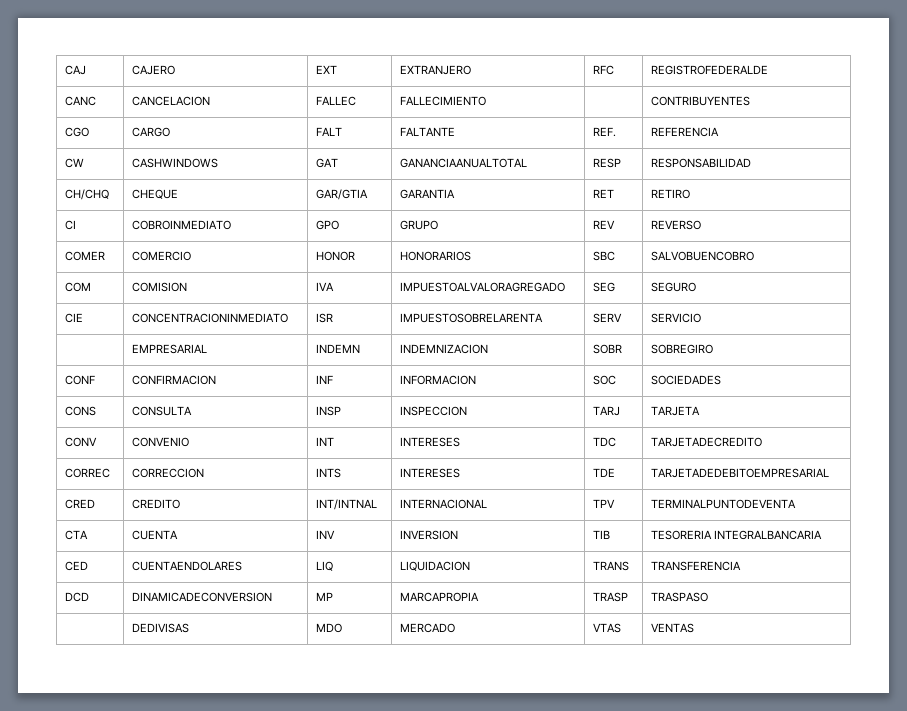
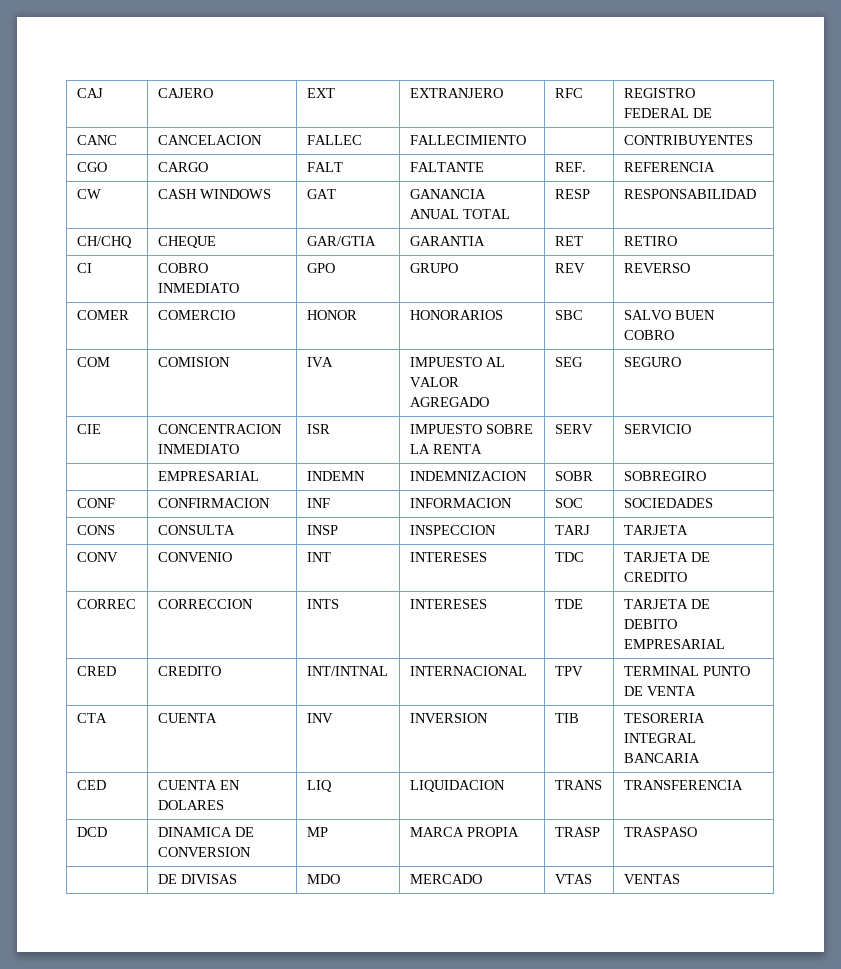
- CAJ | CAJERO | EXT | EXTRANJERO | RFC | REGISTROFEDERALDE
+ CAJ | CAJERO | EXT | EXTRANJERO | RFC | REGISTRO FEDERAL DE
- CW | CASHWINDOWS | GAT | GANANCIAANUALTOTAL | RESP | RESPONSABILIDAD
+ CW | CASH WINDOWS | GAT | GANANCIA ANUAL TOTAL | RESP | RESPONSABILIDAD
- CI | COBROINMEDIATO | GPO | GRUPO | REV | REVERSO
+ CI | COBRO INMEDIATO | GPO | GRUPO | REV | REVERSO
- COMER | COMERCIO | HONOR | HONORARIOS | SBC | SALVOBUENCOBRO
+ COMER | COMERCIO | HONOR | HONORARIOS | SBC | SALVO BUEN COBRO
- COM | COMISION | IVA | IMPUESTOALVALORAGREGADO | SEG | SEGURO
+ COM | COMISION | IVA | IMPUESTO AL VALOR AGREGADO | SEG | SEGURO
- CIE | CONCENTRACIONINMEDIATO | ISR | IMPUESTOSOBRELARENTA | SERV | SERVICIO
+ CIE | CONCENTRACION INMEDIATO | ISR | IMPUESTO SOBRE LA RENTA | SERV | SERVICIO
- CONV | CONVENIO | INT | INTERESES | TDC | TARJETADECREDITO
+ CONV | CONVENIO | INT | INTERESES | TDC | TARJETA DE CREDITO
- CORREC | CORRECCION | INTS | INTERESES | TDE | TARJETADEDEBITOEMPRESARIAL
+ CORREC | CORRECCION | INTS | INTERESES | TDE | TARJETA DE DEBITO EMPRESARIAL
- CRED | CREDITO | INT/INTNAL | INTERNACIONAL | TPV | TERMINALPUNTODEVENTA
+ CRED | CREDITO | INT/INTNAL | INTERNACIONAL | TPV | TERMINAL PUNTO DE VENTA
- CTA | CUENTA | INV | INVERSION | TIB | TESORERIA INTEGRALBANCARIA
+ CTA | CUENTA | INV | INVERSION | TIB | TESORERIA INTEGRAL BANCARIA
- CED | CUENTAENDOLARES | LIQ | LIQUIDACION | TRANS | TRANSFERENCIA
+ CED | CUENTA EN DOLARES | LIQ | LIQUIDACION | TRANS | TRANSFERENCIA
- DCD | DINAMICADECONVERSION | MP | MARCAPROPIA | TRASP | TRASPASO
+ DCD | DINAMICA DE CONVERSION | MP | MARCA PROPIA | TRASP | TRASPASO
- | DEDIVISAS | MDO | MERCADO | VTAS | VENTAS
+ | DE DIVISAS | MDO | MERCADO | VTAS | VENTAS

